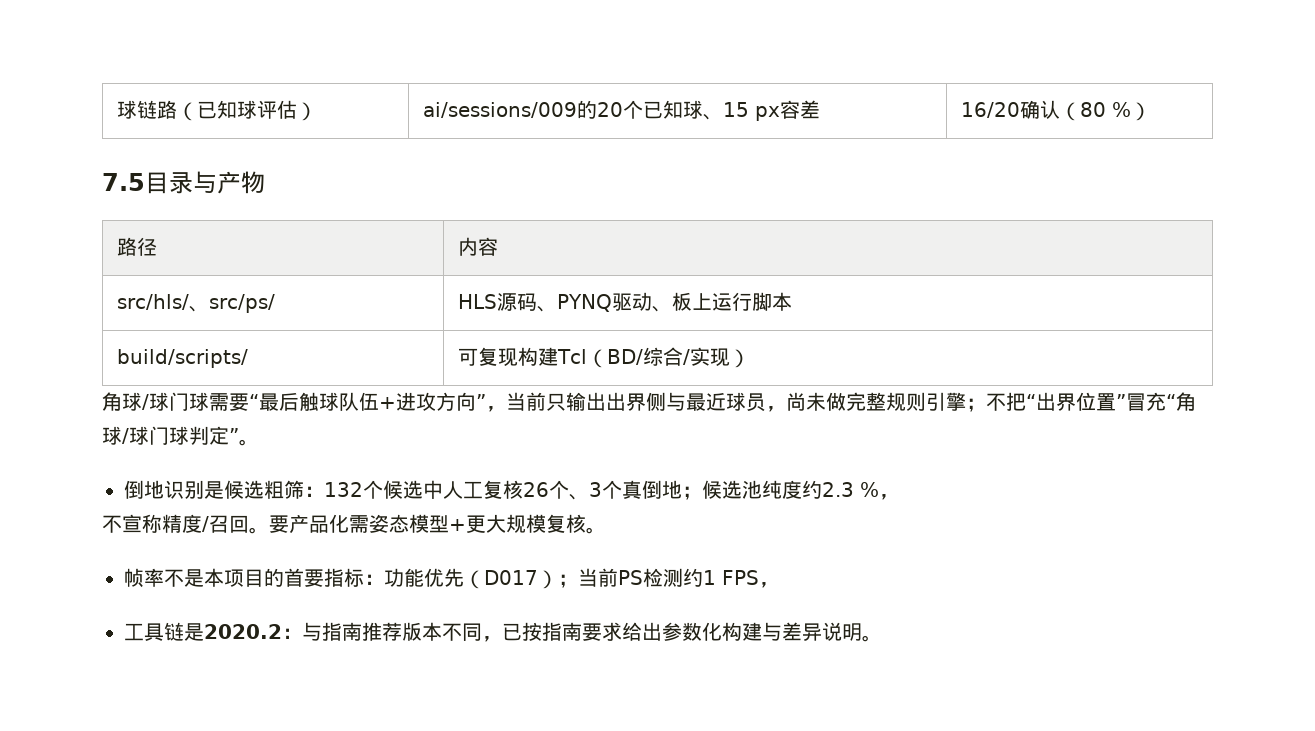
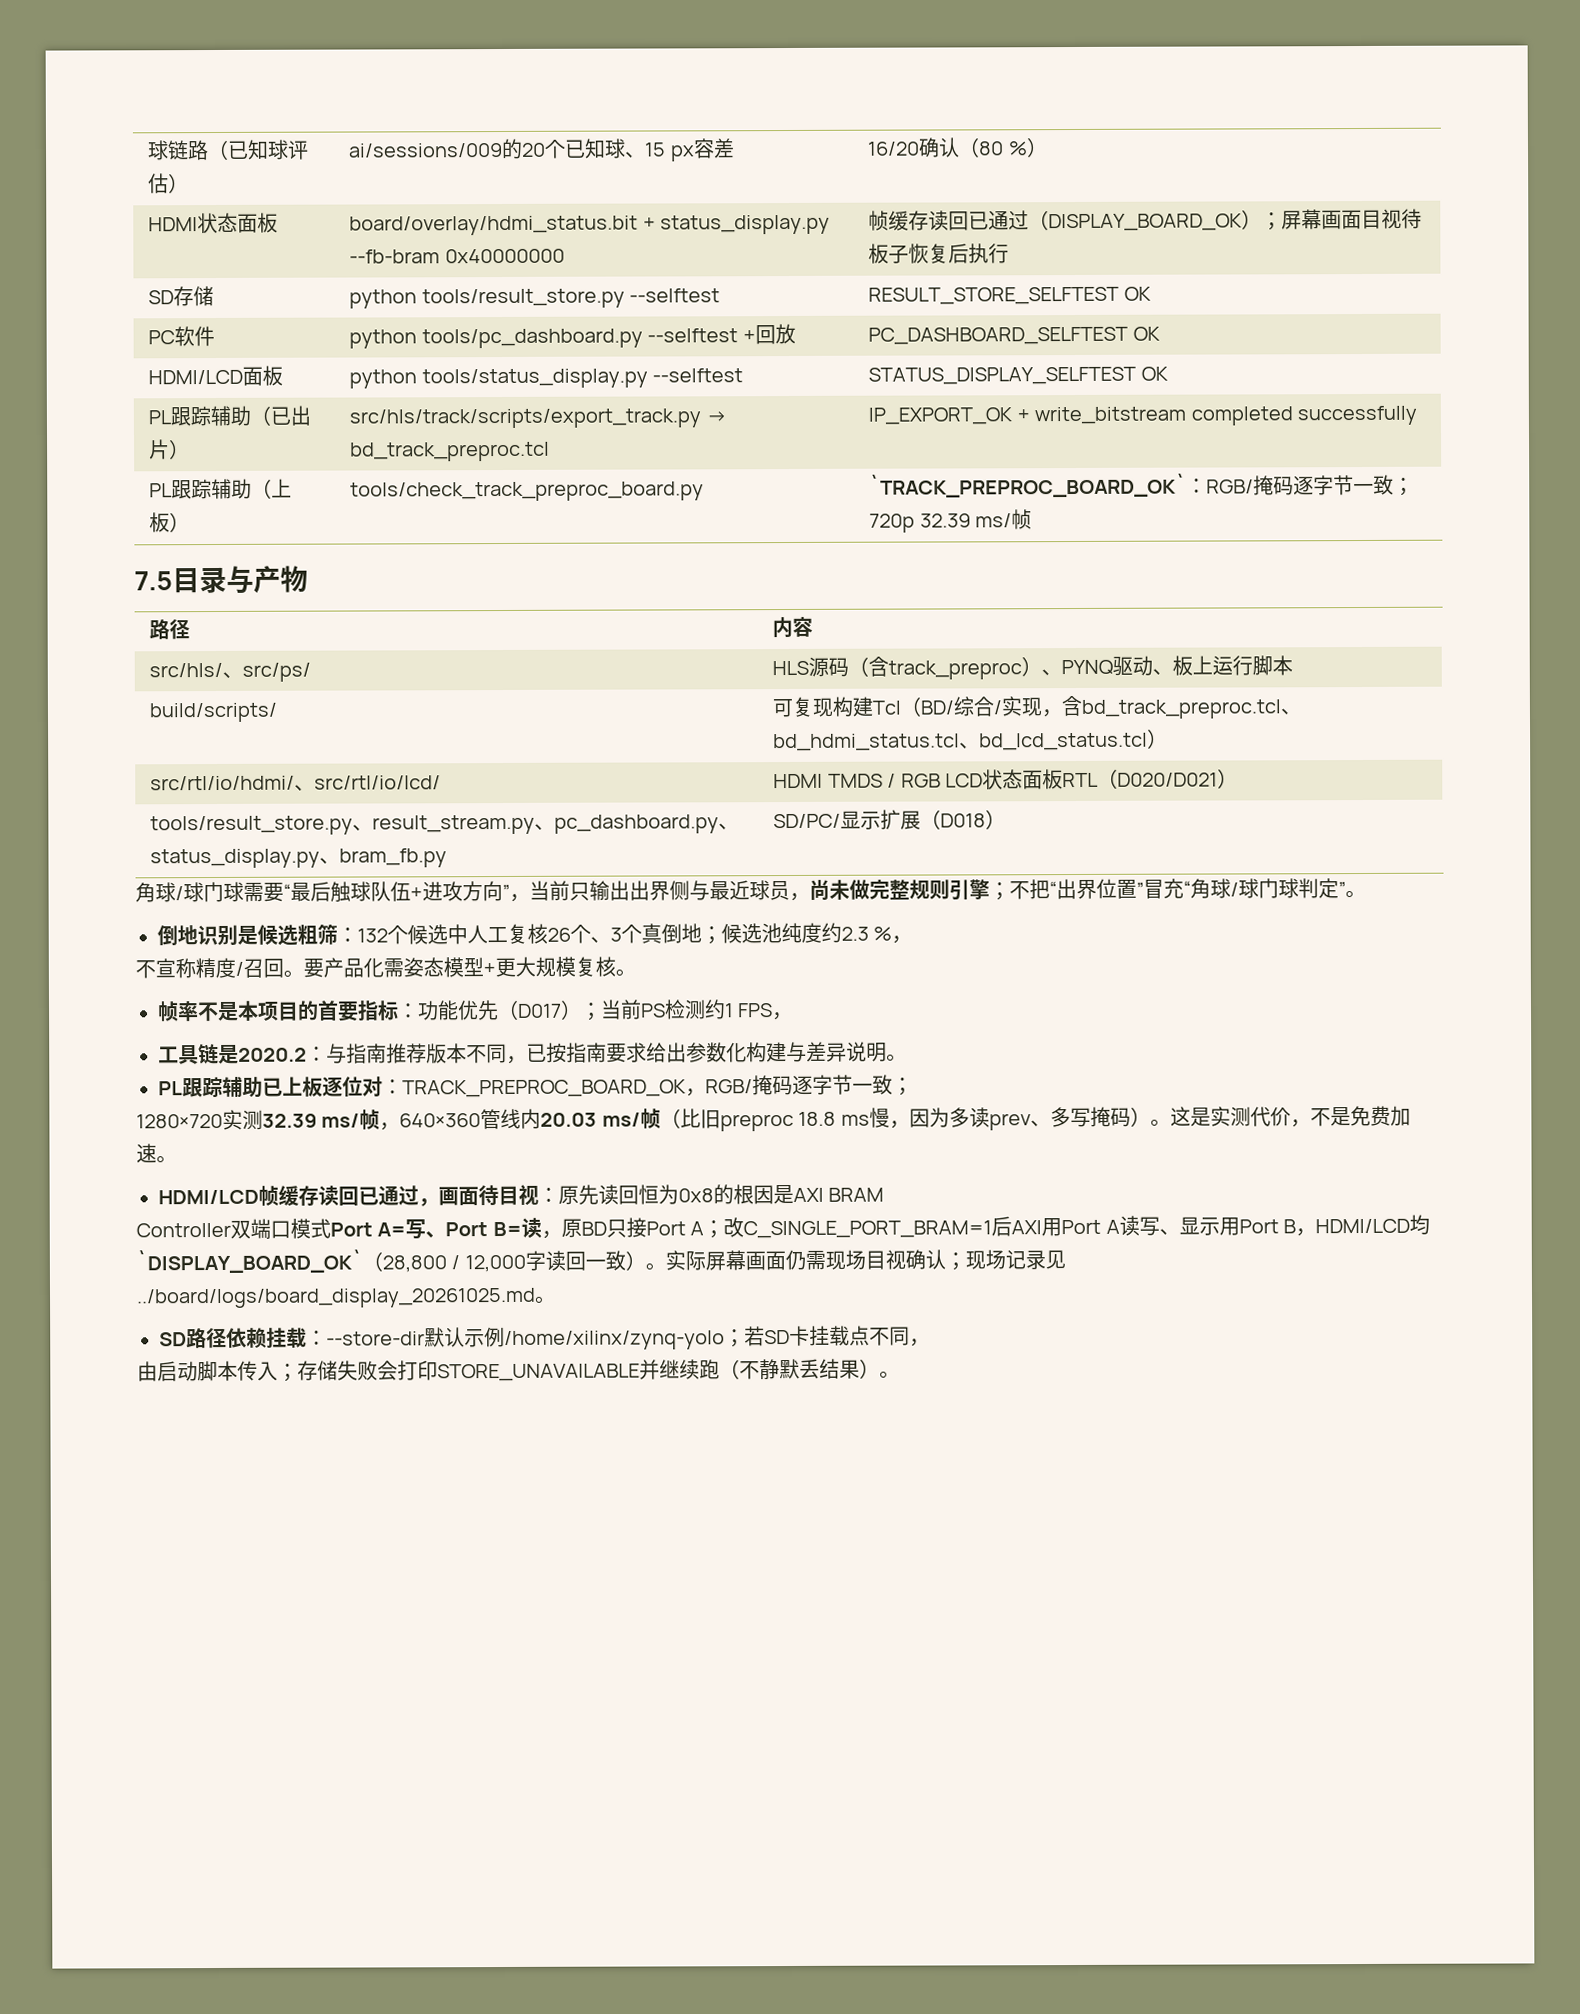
+ HDMI状态面板 | board/overlay/hdmi_status.bit + status_display.py --fb-bram 0x40000000 | 帧缓存读回已通过（DISPLAY_BOARD_OK）；屏幕画面目视待板子恢复后执行
+ SD存储 | python tools/result_store.py --selftest | RESULT_STORE_SELFTEST OK
+ PC软件 | python tools/pc_dashboard.py --selftest +回放 | PC_DASHBOARD_SELFTEST OK
+ HDMI/LCD面板 | python tools/status_display.py --selftest | STATUS_DISPLAY_SELFTEST OK
+ PL跟踪辅助（已出片） | src/hls/track/scripts/export_track.py → bd_track_preproc.tcl | IP_EXPORT_OK + write_bitstream completed successfully
+ PL跟踪辅助（上板） | tools/check_track_preproc_board.py | `TRACK_PREPROC_BOARD_OK`：RGB/掩码逐字节一致；720p 32.39 ms/帧
- src/hls/、src/ps/ | HLS源码、PYNQ驱动、板上运行脚本
+ src/hls/、src/ps/ | HLS源码（含track_preproc）、PYNQ驱动、板上运行脚本
- build/scripts/ | 可复现构建Tcl（BD/综合/实现）
+ build/scripts/ | 可复现构建Tcl（BD/综合/实现，含bd_track_preproc.tcl、bd_hdmi_status.tcl、bd_lcd_status.tcl）
+ src/rtl/io/hdmi/、src/rtl/io/lcd/ | HDMI TMDS / RGB LCD状态面板RTL（D020/D021）
+ tools/result_store.py、result_stream.py、pc_dashboard.py、status_display.py、bram_fb.py | SD/PC/显示扩展（D018）
+ PL跟踪辅助已上板逐位对：TRACK_PREPROC_BOARD_OK，RGB/掩码逐字节一致；
+ 1280×720实测32.39 ms/帧，640×360管线内20.03 ms/帧（比旧preproc 18.8 ms慢，因为多读prev、多写掩码）。这是实测代价，不是免费加速。
+ HDMI/LCD帧缓存读回已通过，画面待目视：原先读回恒为0x8的根因是AXI BRAM
+ Controller双端口模式Port A=写、Port B=读，原BD只接Port A；改C_SINGLE_PORT_BRAM=1后AXI用Port A读写、显示用Port B，HDMI/LCD均`DISPLAY_BOARD_OK`（28,800 / 12,000字读回一致）。实际屏幕画面仍需现场目视确认；现场记录见../board/logs/board_display_20261025.md。
+ SD路径依赖挂载：--store-dir默认示例/home/xilinx/zynq-yolo；若SD卡挂载点不同，
+ 由启动脚本传入；存储失败会打印STORE_UNAVAILABLE并继续跑（不静默丢结果）。

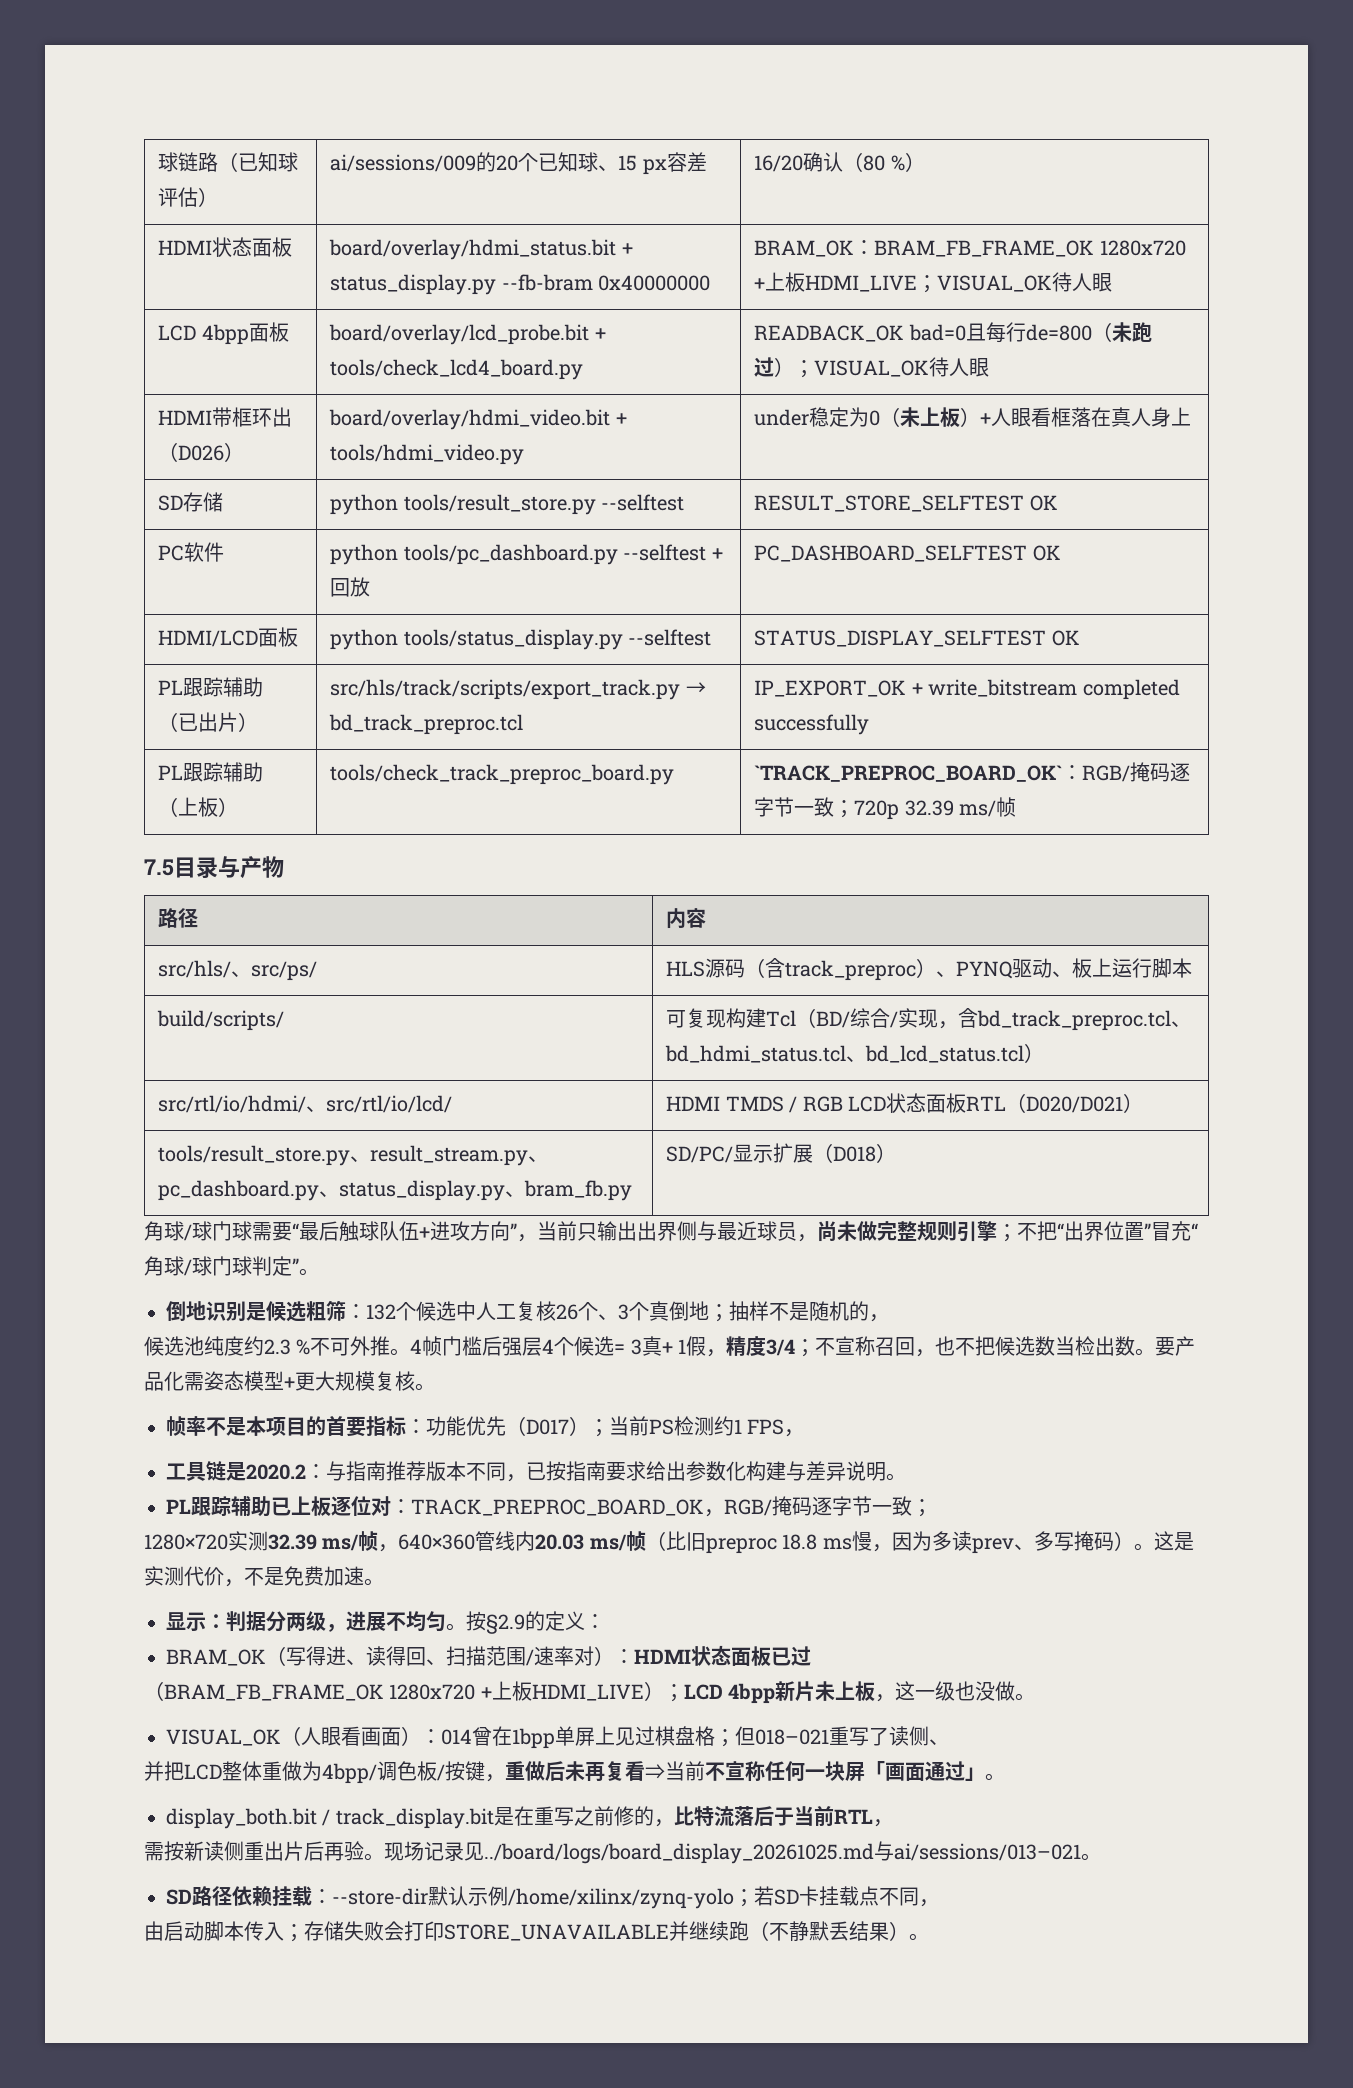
- HDMI状态面板 | board/overlay/hdmi_status.bit + status_display.py --fb-bram 0x40000000 | 帧缓存读回已通过（DISPLAY_BOARD_OK）；屏幕画面目视待板子恢复后执行
+ HDMI状态面板 | board/overlay/hdmi_status.bit + status_display.py --fb-bram 0x40000000 | BRAM_OK：BRAM_FB_FRAME_OK 1280x720 +上板HDMI_LIVE；VISUAL_OK待人眼
+ LCD 4bpp面板 | board/overlay/lcd_probe.bit + tools/check_lcd4_board.py | READBACK_OK bad=0且每行de=800（未跑过）；VISUAL_OK待人眼
+ HDMI带框环出（D026） | board/overlay/hdmi_video.bit + tools/hdmi_video.py | under稳定为0（未上板）+人眼看框落在真人身上
- 倒地识别是候选粗筛：132个候选中人工复核26个、3个真倒地；候选池纯度约2.3 %，
- 不宣称精度/召回。
+ 倒地识别是候选粗筛：132个候选中人工复核26个、3个真倒地；抽样不是随机的，
+ 候选池纯度约2.3 %不可外推。4帧门槛后强层4个候选= 3真+ 1假，精度3/4；不宣称召回，也不把候选数当检出数。
- HDMI/LCD帧缓存读回已通过，画面待目视：原先读回恒为0x8的根因是AXI BRAM
- Controller双端口模式Port A=写、Port B=读，原BD只接Port A；改C_SINGLE_PORT_BRAM=1后AXI用Port A读写、显示用Port B，HDMI/LCD均`DISPLAY_BOARD_OK`（28,800 / 12,000字读回一致）。实际屏幕画面仍需现场目视确认；现场记录见../board/logs/board_display_20261025.md。
+ 显示：判据分两级，进展不均匀。按§2.9的定义：
+ BRAM_OK（写得进、读得回、扫描范围/速率对）：HDMI状态面板已过
+ （BRAM_FB_FRAME_OK 1280x720 +上板HDMI_LIVE）；LCD 4bpp新片未上板，这一级也没做。
+ VISUAL_OK（人眼看画面）：014曾在1bpp单屏上见过棋盘格；但018–021重写了读侧、
+ 并把LCD整体重做为4bpp/调色板/按键，重做后未再复看⇒当前不宣称任何一块屏「画面通过」。
+ display_both.bit / track_display.bit是在重写之前修的，比特流落后于当前RTL，
+ 需按新读侧重出片后再验。现场记录见../board/logs/board_display_20261025.md与ai/sessions/013–021。

